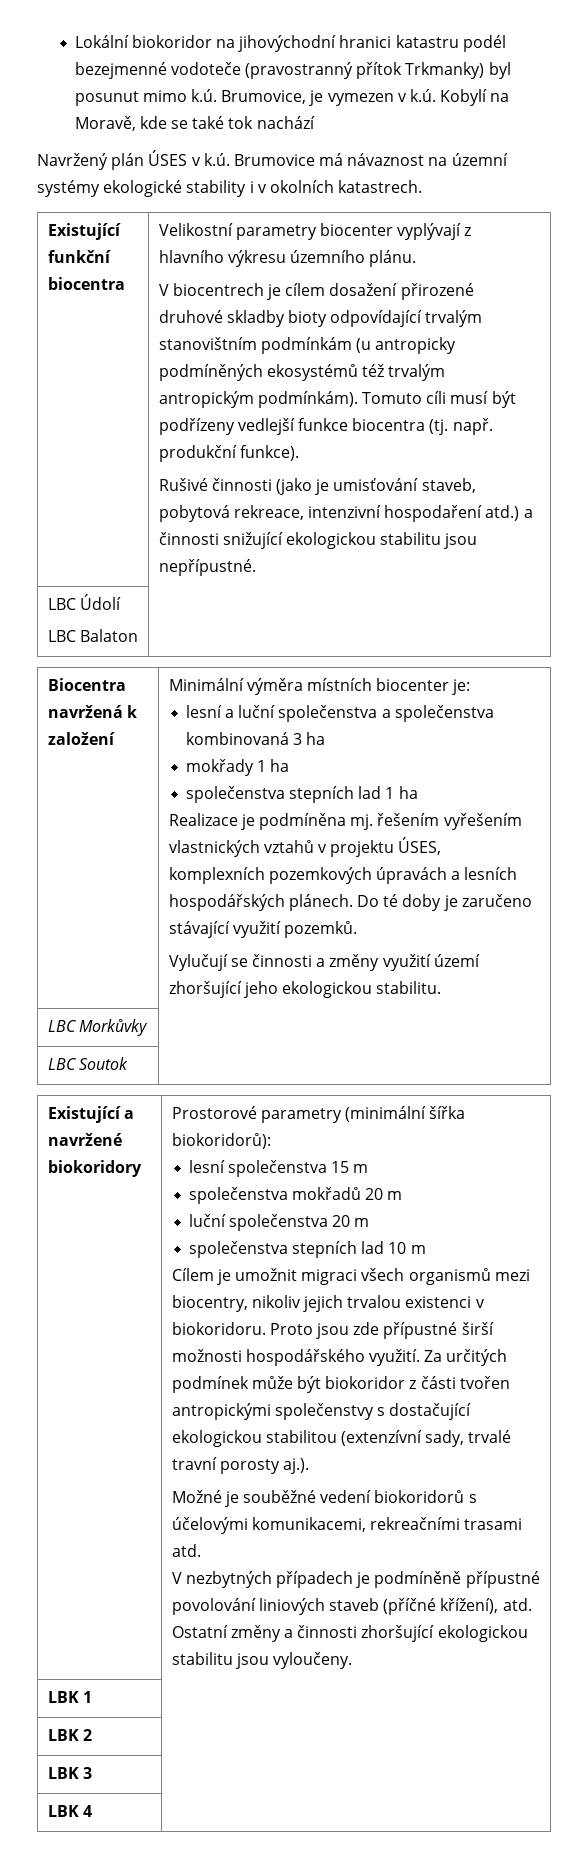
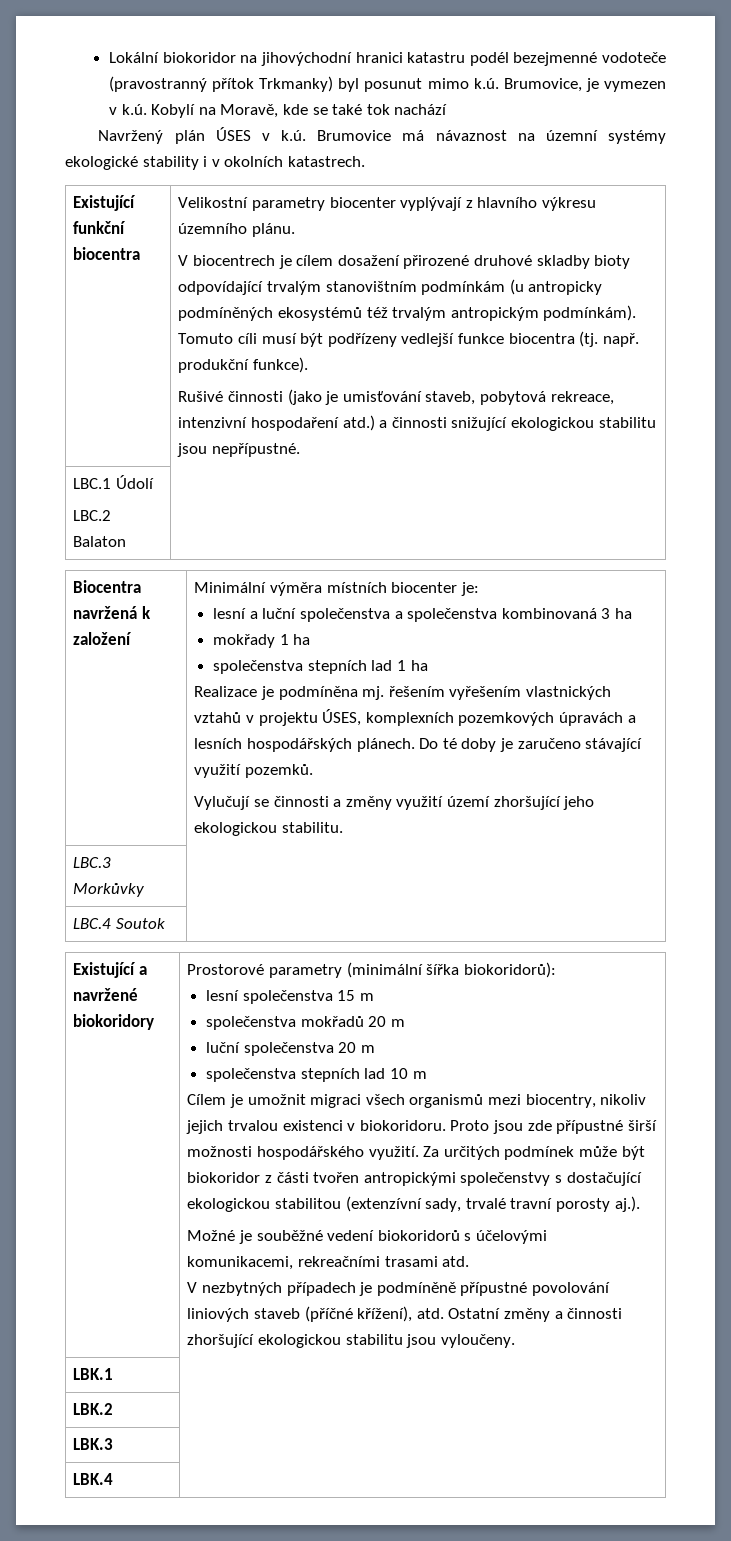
- LBC Údolí
- LBC Balaton |
+ LBC.1 Údolí
+ LBC.2 Balaton |
- LBC Morkůvky |
+ LBC.3 Morkůvky |
- LBC Soutok |
+ LBC.4 Soutok |
- LBK 1 |
- LBK 2 |
- LBK 3 |
- LBK 4 |
+ LBK.1 |
+ LBK.2 |
+ LBK.3 |
+ LBK.4 |

